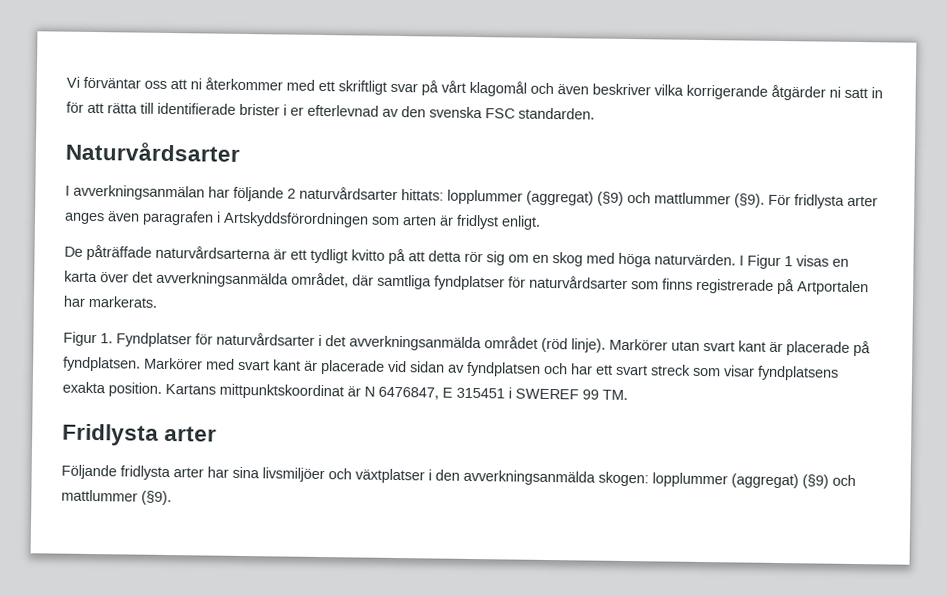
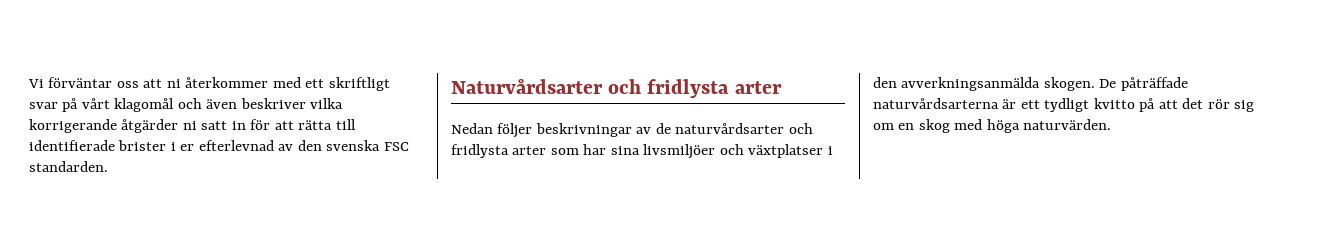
- Naturvårdsarter
- I avverkningsanmälan har följande 2 naturvårdsarter hittats: lopplummer (aggregat) (§9) och mattlummer (§9). För fridlysta arter anges även paragrafen i Artskyddsförordningen som arten är fridlyst enligt.
- De påträffade naturvårdsarterna är ett tydligt kvitto på att detta rör sig om en skog med höga naturvärden. I Figur 1 visas en karta över det avverkningsanmälda området, där samtliga fyndplatser för naturvårdsarter som finns registrerade på Artportalen har markerats.
- Figur 1. Fyndplatser för naturvårdsarter i det avverkningsanmälda området (röd linje). Markörer utan svart kant är placerade på fyndplatsen. Markörer med svart kant är placerade vid sidan av fyndplatsen och har ett svart streck som visar fyndplatsens exakta position. Kartans mittpunktskoordinat är N 6476847, E 315451 i SWEREF 99 TM.
- Fridlysta arter
- Följande fridlysta arter har sina livsmiljöer och växtplatser i den avverkningsanmälda skogen: lopplummer (aggregat) (§9) och mattlummer (§9).
+ Naturvårdsarter och fridlysta arter
+ Nedan följer beskrivningar av de naturvårdsarter och fridlysta arter som har sina livsmiljöer och växtplatser i den avverkningsanmälda skogen. De påträffade naturvårdsarterna är ett tydligt kvitto på att det rör sig om en skog med höga naturvärden.

